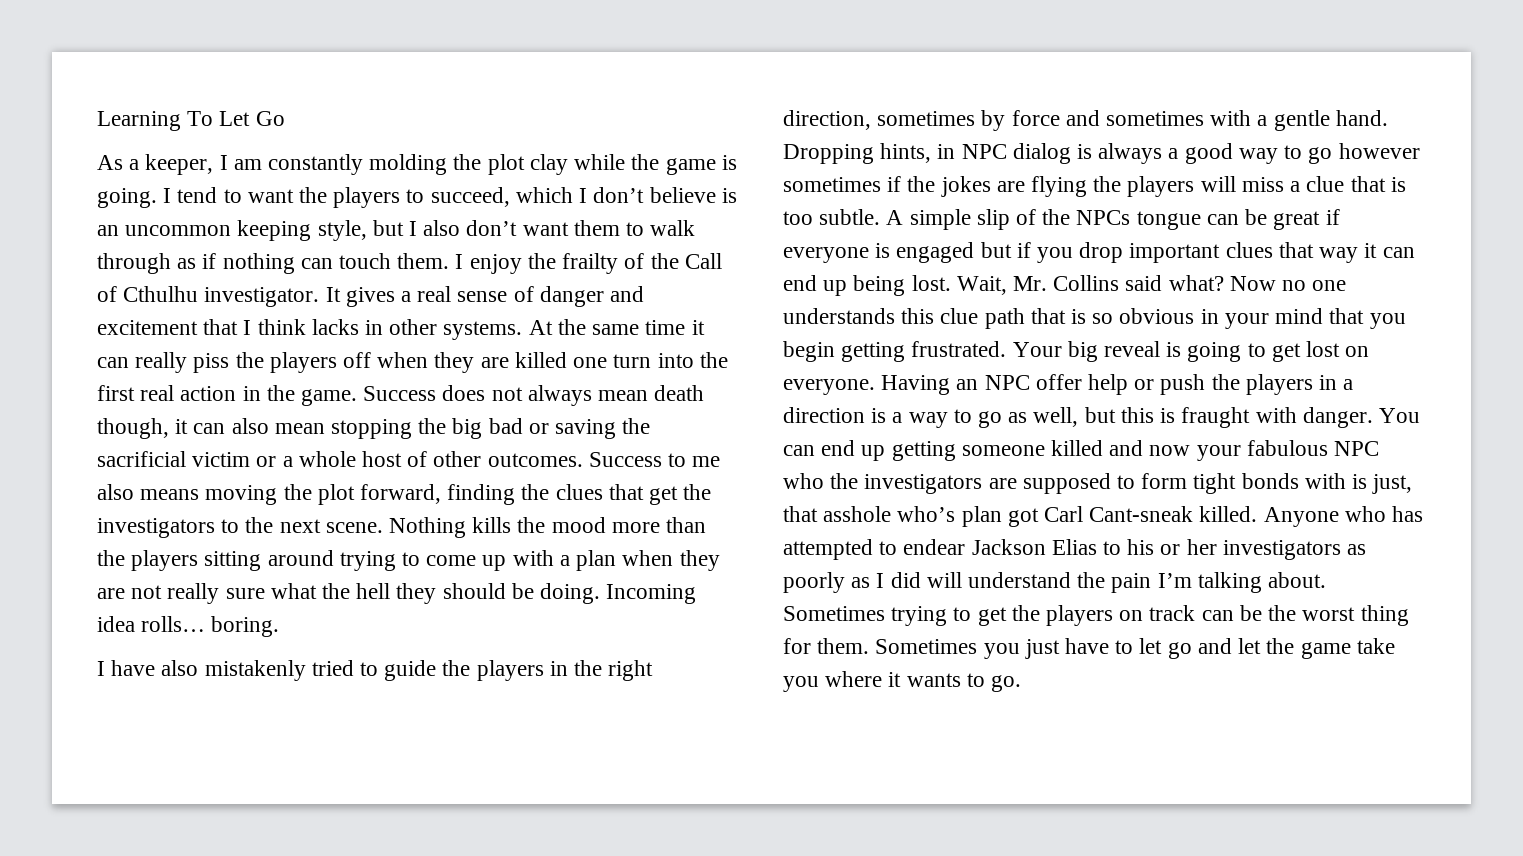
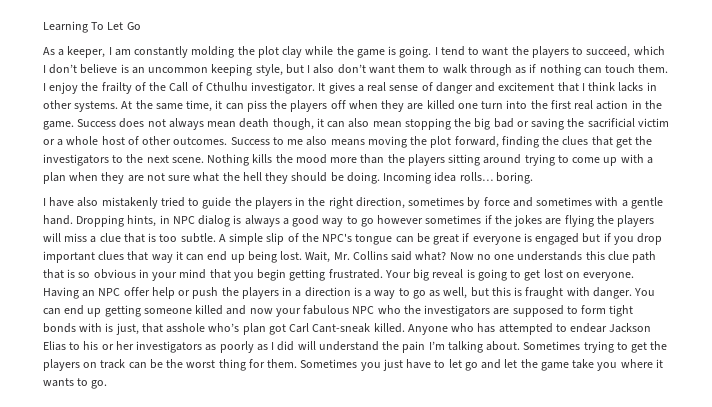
- At the same time it can really piss the players off when they are killed one turn into the first real action in the game.
+ At the same time, it can piss the players off when they are killed one turn into the first real action in the game.
- Nothing kills the mood more than the players sitting around trying to come up with a plan when they are not really sure what the hell they should be doing.
+ Nothing kills the mood more than the players sitting around trying to come up with a plan when they are not sure what the hell they should be doing.
- A simple slip of the NPCs tongue can be great if everyone is engaged but if you drop important clues that way it can end up being lost.
+ A simple slip of the NPC's tongue can be great if everyone is engaged but if you drop important clues that way it can end up being lost.

